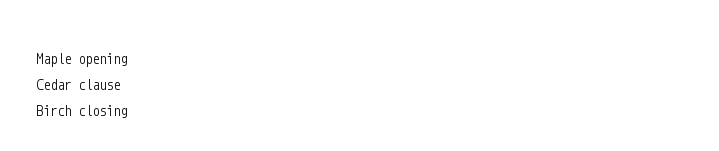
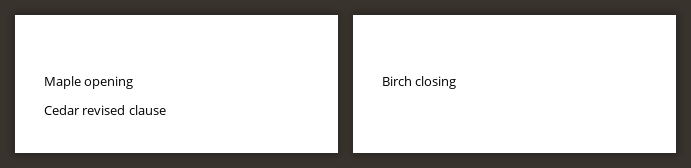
- Cedar clause
+ Cedar revised clause

